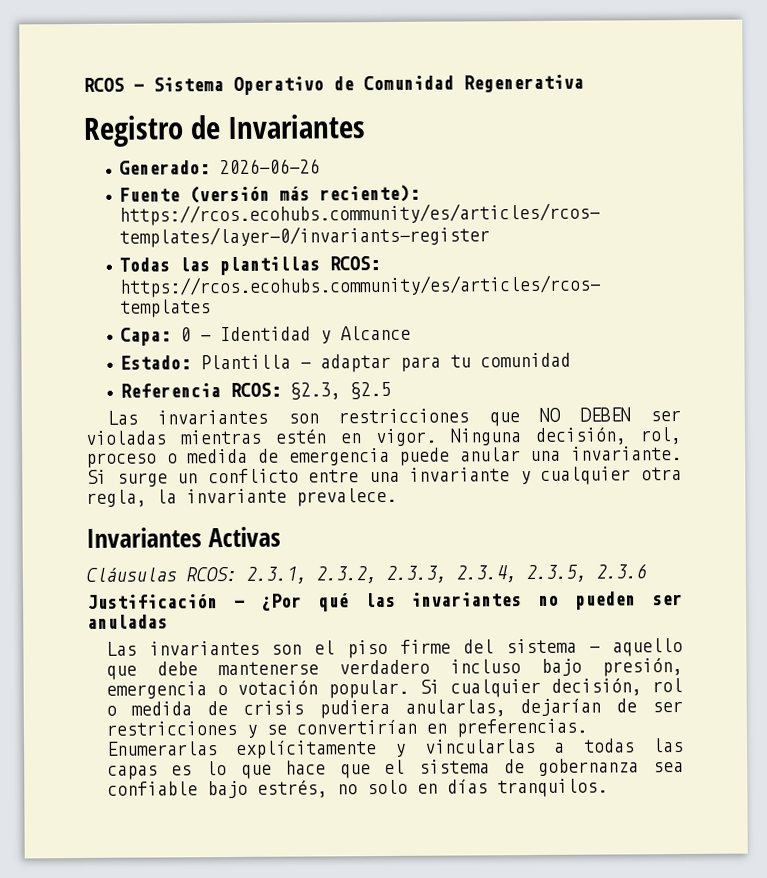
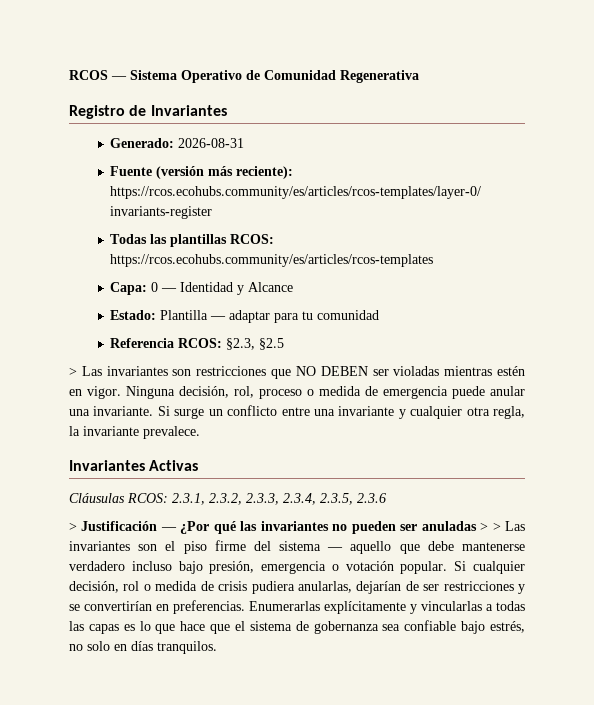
- Generado: 2026-06-26
+ Generado: 2026-08-31
- Las invariantes son restricciones que NO DEBEN ser violadas mientras estén en vigor.
+ > Las invariantes son restricciones que NO DEBEN ser violadas mientras estén en vigor.
- Justificación — ¿Por qué las invariantes no pueden ser anuladas
- Las invariantes son el piso firme del sistema — aquello que debe mantenerse verdadero incluso bajo presión, emergencia o votación popular.
+ > Justificación — ¿Por qué las invariantes no pueden ser anuladas > > Las invariantes son el piso firme del sistema — aquello que debe mantenerse verdadero incluso bajo presión, emergencia o votación popular.

